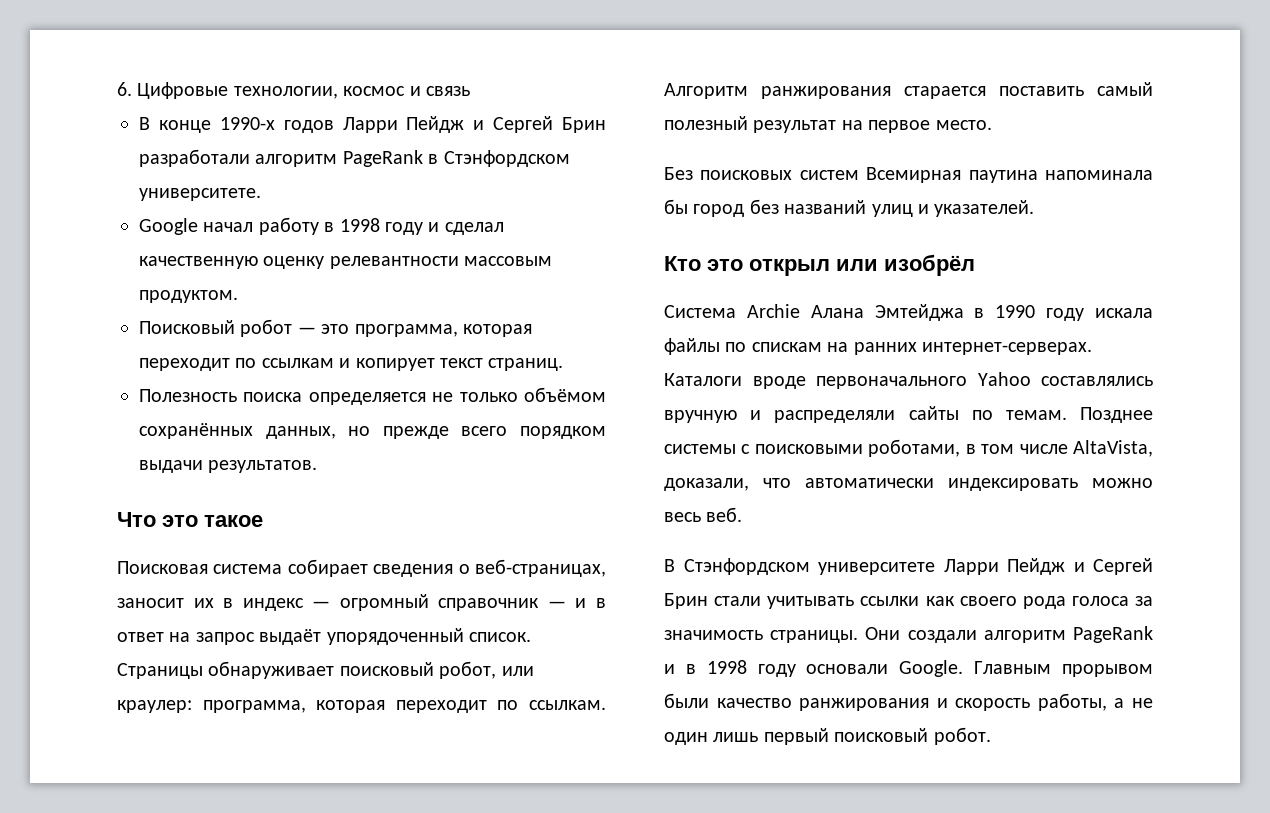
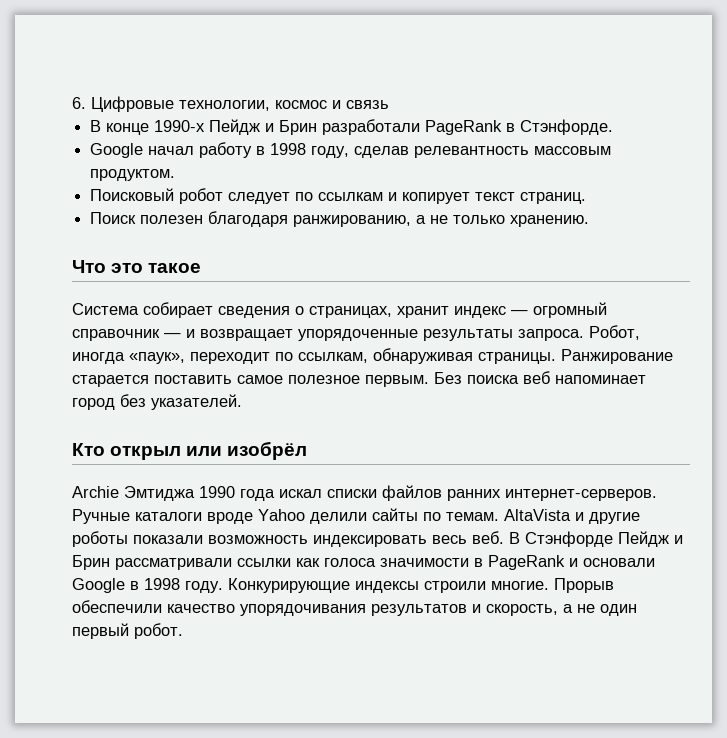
- В конце 1990-х годов Ларри Пейдж и Сергей Брин разработали алгоритм PageRank в Стэнфордском университете.
+ В конце 1990-х Пейдж и Брин разработали PageRank в Стэнфорде.
- Google начал работу в 1998 году и сделал качественную оценку релевантности массовым продуктом.
+ Google начал работу в 1998 году, сделав релевантность массовым продуктом.
- Поисковый робот — это программа, которая переходит по ссылкам и копирует текст страниц.
+ Поисковый робот следует по ссылкам и копирует текст страниц.
- Полезность поиска определяется не только объёмом сохранённых данных, но прежде всего порядком выдачи результатов.
+ Поиск полезен благодаря ранжированию, а не только хранению.
- Поисковая система собирает сведения о веб-страницах, заносит их в индекс — огромный справочник — и в ответ на запрос выдаёт упорядоченный список. Страницы обнаруживает поисковый робот, или краулер: программа, которая переходит по ссылкам. Алгоритм ранжирования старается поставить самый полезный результат на первое место.
- Без поисковых систем Всемирная паутина напоминала бы город без названий улиц и указателей.
+ Система собирает сведения о страницах, хранит индекс — огромный справочник — и возвращает упорядоченные результаты запроса. Робот, иногда «паук», переходит по ссылкам, обнаруживая страницы. Ранжирование старается поставить самое полезное первым. Без поиска веб напоминает город без указателей.
- Кто это открыл или изобрёл
+ Кто открыл или изобрёл
- Система Archie Алана Эмтейджа в 1990 году искала файлы по спискам на ранних интернет-серверах. Каталоги вроде первоначального Yahoo составлялись вручную и распределяли сайты по темам. Позднее системы с поисковыми роботами, в том числе AltaVista, доказали, что автоматически индексировать можно весь веб.
- В Стэнфордском университете Ларри Пейдж и Сергей Брин стали учитывать ссылки как своего рода голоса за значимость страницы. Они создали алгоритм PageRank и в 1998 году основали Google. Главным прорывом были качество ранжирования и скорость работы, а не один лишь первый поисковый робот.
+ Archie Эмтиджа 1990 года искал списки файлов ранних интернет-серверов. Ручные каталоги вроде Yahoo делили сайты по темам. AltaVista и другие роботы показали возможность индексировать весь веб. В Стэнфорде Пейдж и Брин рассматривали ссылки как голоса значимости в PageRank и основали Google в 1998 году. Конкурирующие индексы строили многие. Прорыв обеспечили качество упорядочивания результатов и скорость, а не один первый робот.

